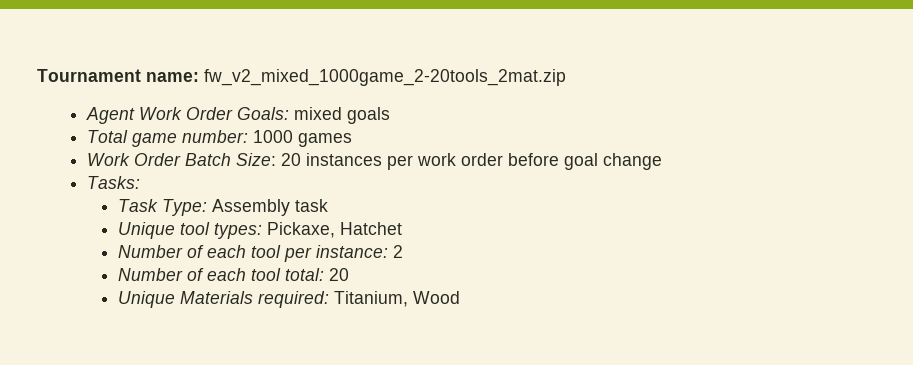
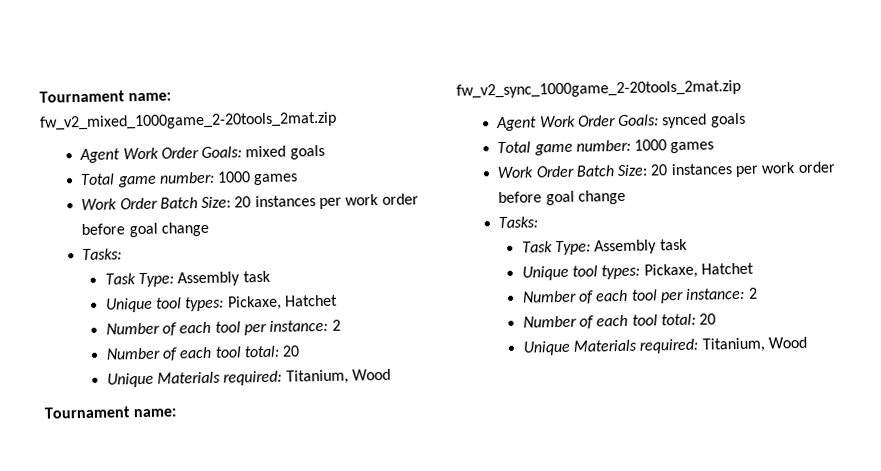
+ Tournament name: fw_v2_sync_1000game_2-20tools_2mat.zip
+ Agent Work Order Goals: synced goals
+ Total game number: 1000 games
+ Work Order Batch Size: 20 instances per work order before goal change
+ Tasks:
+ Task Type: Assembly task
+ Unique tool types: Pickaxe, Hatchet
+ Number of each tool per instance: 2
+ Number of each tool total: 20
+ Unique Materials required: Titanium, Wood

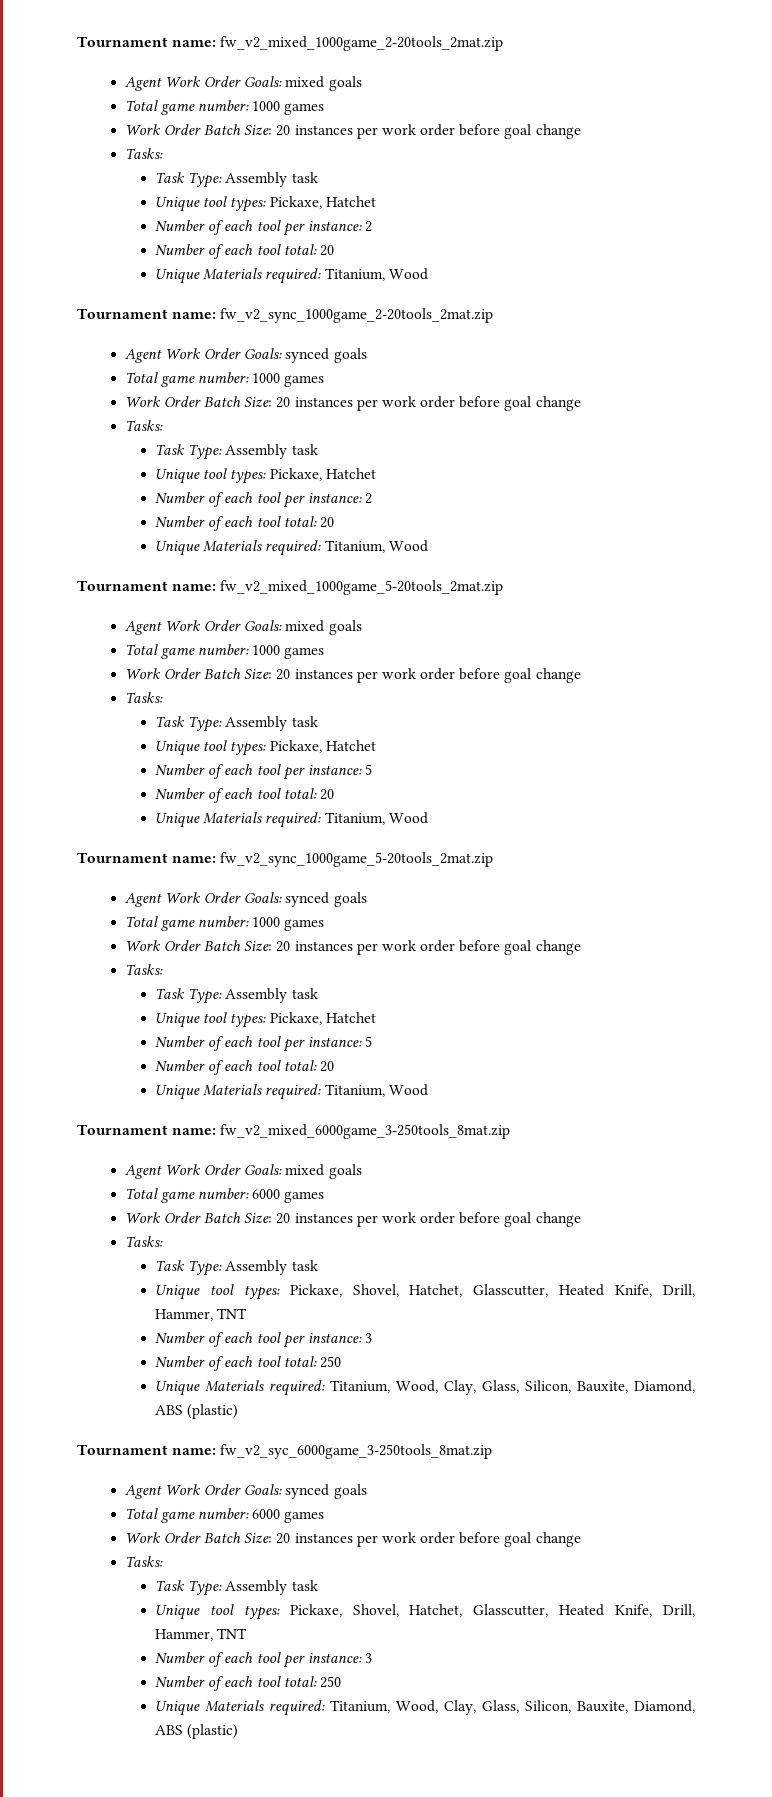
+ Tournament name: fw_v2_mixed_1000game_5-20tools_2mat.zip
+ Agent Work Order Goals: mixed goals
+ Total game number: 1000 games
+ Work Order Batch Size: 20 instances per work order before goal change
+ Tasks:
+ Task Type: Assembly task
+ Unique tool types: Pickaxe, Hatchet
+ Number of each tool per instance: 5
+ Number of each tool total: 20
+ Unique Materials required: Titanium, Wood
+ Tournament name: fw_v2_sync_1000game_5-20tools_2mat.zip
+ Agent Work Order Goals: synced goals
+ Total game number: 1000 games
+ Work Order Batch Size: 20 instances per work order before goal change
+ Tasks:
+ Task Type: Assembly task
+ Unique tool types: Pickaxe, Hatchet
+ Number of each tool per instance: 5
+ Number of each tool total: 20
+ Unique Materials required: Titanium, Wood
+ Tournament name: fw_v2_mixed_6000game_3-250tools_8mat.zip
+ Agent Work Order Goals: mixed goals
+ Total game number: 6000 games
+ Work Order Batch Size: 20 instances per work order before goal change
+ Tasks:
+ Task Type: Assembly task
+ Unique tool types: Pickaxe, Shovel, Hatchet, Glasscutter, Heated Knife, Drill, Hammer, TNT
+ Number of each tool per instance: 3
+ Number of each tool total: 250
+ Unique Materials required: Titanium, Wood, Clay, Glass, Silicon, Bauxite, Diamond, ABS (plastic)
+ Tournament name: fw_v2_syc_6000game_3-250tools_8mat.zip
+ Agent Work Order Goals: synced goals
+ Total game number: 6000 games
+ Work Order Batch Size: 20 instances per work order before goal change
+ Tasks:
+ Task Type: Assembly task
+ Unique tool types: Pickaxe, Shovel, Hatchet, Glasscutter, Heated Knife, Drill, Hammer, TNT
+ Number of each tool per instance: 3
+ Number of each tool total: 250
+ Unique Materials required: Titanium, Wood, Clay, Glass, Silicon, Bauxite, Diamond, ABS (plastic)

